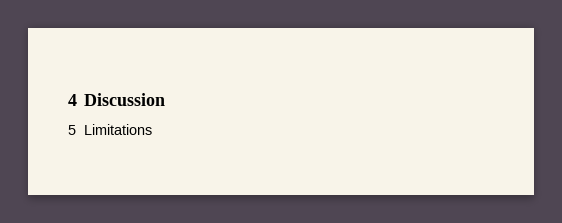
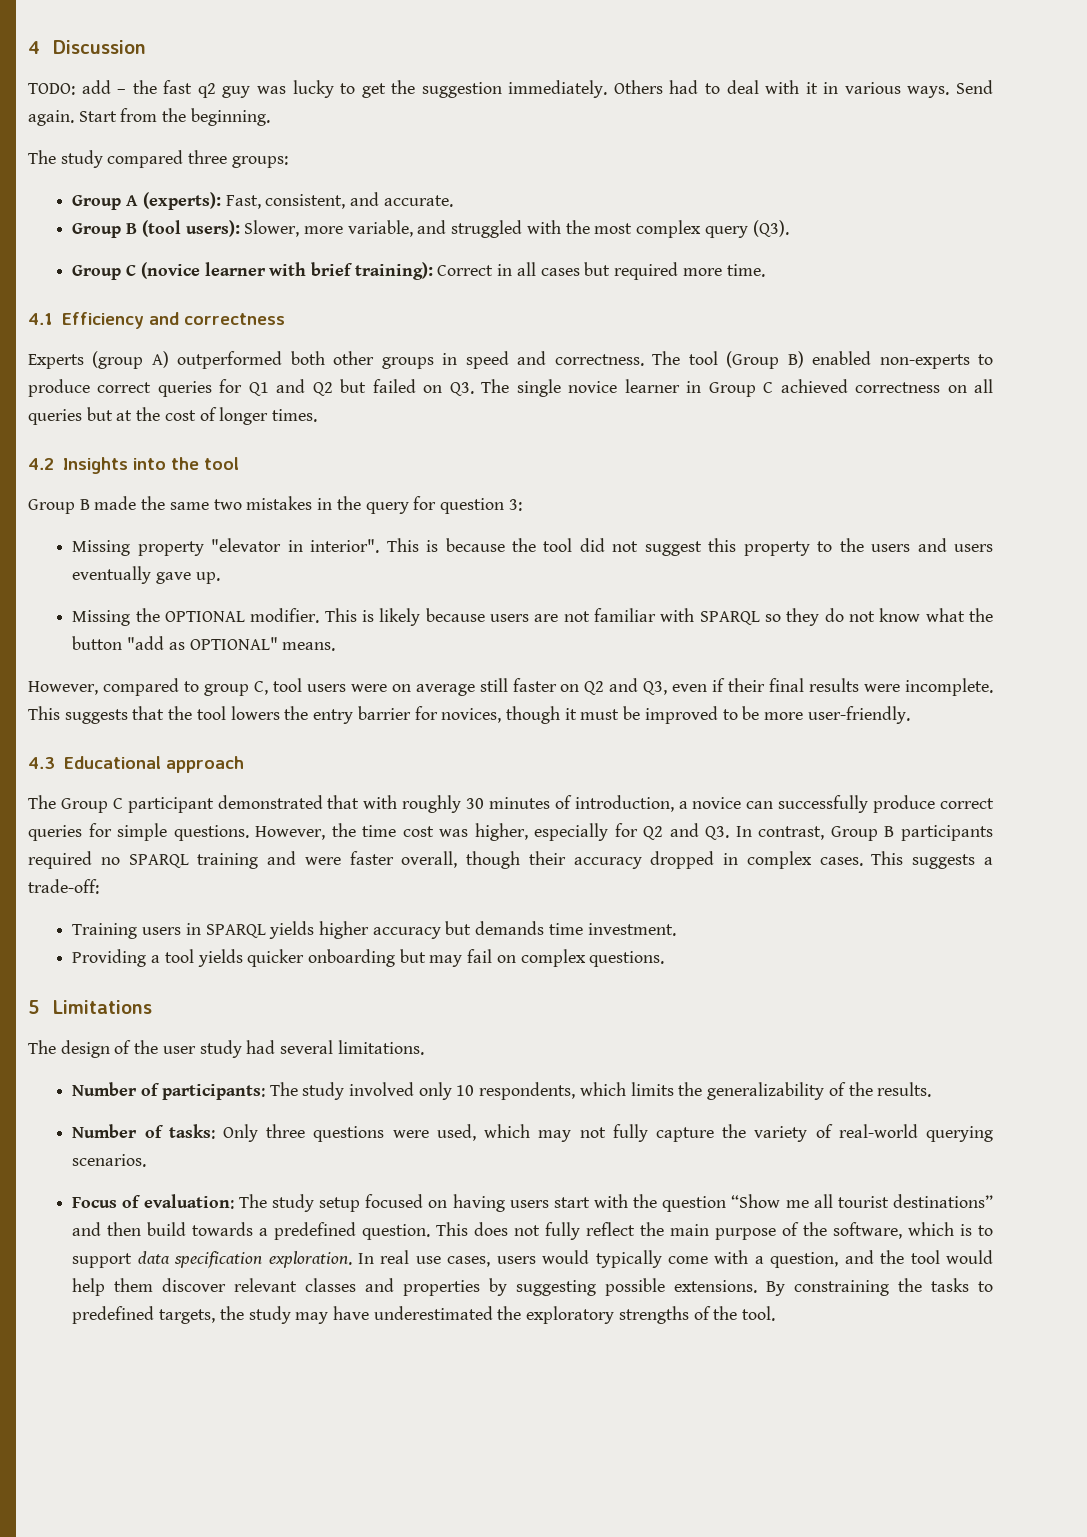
+ TODO: add – the fast q2 guy was lucky to get the suggestion immediately. Others had to deal with it in various ways. Send again. Start from the beginning.
+ The study compared three groups:
+ Group A (experts): Fast, consistent, and accurate.
+ Group B (tool users): Slower, more variable, and struggled with the most complex query (Q3).
+ Group C (novice learner with brief training): Correct in all cases but required more time.
+ 4.1 Efficiency and correctness
+ Experts (group A) outperformed both other groups in speed and correctness. The tool (Group B) enabled non-experts to produce correct queries for Q1 and Q2 but failed on Q3. The single novice learner in Group C achieved correctness on all queries but at the cost of longer times.
+ 4.2 Insights into the tool
+ Group B made the same two mistakes in the query for question 3:
+ Missing property "elevator in interior". This is because the tool did not suggest this property to the users and users eventually gave up.
+ Missing the OPTIONAL modifier. This is likely because users are not familiar with SPARQL so they do not know what the button "add as OPTIONAL" means.
+ However, compared to group C, tool users were on average still faster on Q2 and Q3, even if their final results were incomplete. This suggests that the tool lowers the entry barrier for novices, though it must be improved to be more user-friendly.
+ 4.3 Educational approach
+ The Group C participant demonstrated that with roughly 30 minutes of introduction, a novice can successfully produce correct queries for simple questions. However, the time cost was higher, especially for Q2 and Q3. In contrast, Group B participants required no SPARQL training and were faster overall, though their accuracy dropped in complex cases. This suggests a trade-off:
+ Training users in SPARQL yields higher accuracy but demands time investment.
+ Providing a tool yields quicker onboarding but may fail on complex questions.
  5 Limitations
+ The design of the user study had several limitations.
+ Number of participants: The study involved only 10 respondents, which limits the generalizability of the results.
+ Number of tasks: Only three questions were used, which may not fully capture the variety of real-world querying scenarios.
+ Focus of evaluation: The study setup focused on having users start with the question “Show me all tourist destinations” and then build towards a predefined question. This does not fully reflect the main purpose of the software, which is to support data specification exploration. In real use cases, users would typically come with a question, and the tool would help them discover relevant classes and properties by suggesting possible extensions. By constraining the tasks to predefined targets, the study may have underestimated the exploratory strengths of the tool.

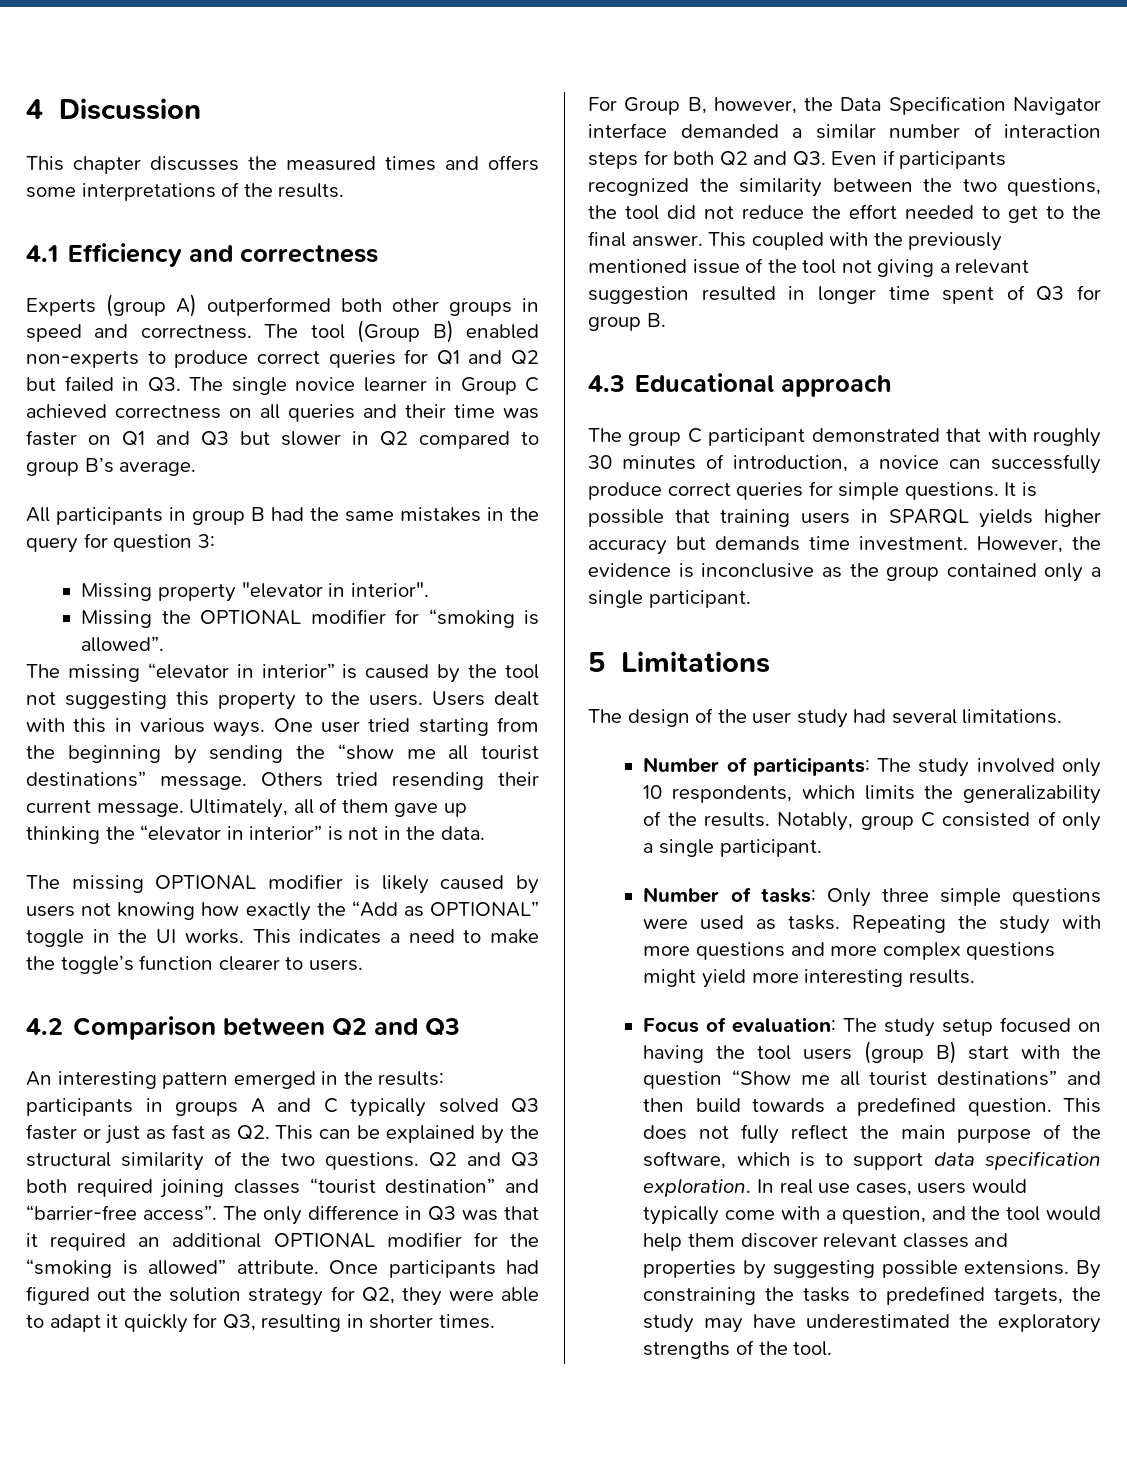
- TODO: add – the fast q2 guy was lucky to get the suggestion immediately. Others had to deal with it in various ways. Send again. Start from the beginning.
- The study compared three groups:
- Group A (experts): Fast, consistent, and accurate.
- Group B (tool users): Slower, more variable, and struggled with the most complex query (Q3).
- Group C (novice learner with brief training): Correct in all cases but required more time.
+ This chapter discusses the measured times and offers some interpretations of the results.
- The tool (Group B) enabled non-experts to produce correct queries for Q1 and Q2 but failed on Q3. The single novice learner in Group C achieved correctness on all queries but at the cost of longer times.
- 4.2 Insights into the tool
- Group B made the same two mistakes in the query for question 3:
+ The tool (Group B) enabled non-experts to produce correct queries for Q1 and Q2 but failed in Q3. The single novice learner in Group C achieved correctness on all queries and their time was faster on Q1 and Q3 but slower in Q2 compared to group B’s average.
+ All participants in group B had the same mistakes in the query for question 3:
- Missing property "elevator in interior". This is because the tool did not suggest this property to the users and users eventually gave up.
- Missing the OPTIONAL modifier. This is likely because users are not familiar with SPARQL so they do not know what the button "add as OPTIONAL" means.
- However, compared to group C, tool users were on average still faster on Q2 and Q3, even if their final results were incomplete. This suggests that the tool lowers the entry barrier for novices, though it must be improved to be more user-friendly.
+ Missing property "elevator in interior".
+ Missing the OPTIONAL modifier for “smoking is allowed”.
+ The missing “elevator in interior” is caused by the tool not suggesting this property to the users. Users dealt with this in various ways. One user tried starting from the beginning by sending the “show me all tourist destinations” message. Others tried resending their current message. Ultimately, all of them gave up thinking the “elevator in interior” is not in the data.
+ The missing OPTIONAL modifier is likely caused by users not knowing how exactly the “Add as OPTIONAL” toggle in the UI works. This indicates a need to make the toggle’s function clearer to users.
+ 4.2 Comparison between Q2 and Q3
+ An interesting pattern emerged in the results: participants in groups A and C typically solved Q3 faster or just as fast as Q2. This can be explained by the structural similarity of the two questions. Q2 and Q3 both required joining classes “tourist destination” and “barrier-free access”. The only difference in Q3 was that it required an additional OPTIONAL modifier for the “smoking is allowed” attribute. Once participants had figured out the solution strategy for Q2, they were able to adapt it quickly for Q3, resulting in shorter times.
+ For Group B, however, the Data Specification Navigator interface demanded a similar number of interaction steps for both Q2 and Q3. Even if participants recognized the similarity between the two questions, the tool did not reduce the effort needed to get to the final answer. This coupled with the previously mentioned issue of the tool not giving a relevant suggestion resulted in longer time spent of Q3 for group B.
- The Group C participant demonstrated that with roughly 30 minutes of introduction, a novice can successfully produce correct queries for simple questions.
+ The group C participant demonstrated that with roughly 30 minutes of introduction, a novice can successfully produce correct queries for simple questions.
- However, the time cost was higher, especially for Q2 and Q3. In contrast, Group B participants required no SPARQL training and were faster overall, though their accuracy dropped in complex cases. This suggests a trade-off:
- Training users in SPARQL yields higher accuracy but demands time investment.
- Providing a tool yields quicker onboarding but may fail on complex questions.
+ It is possible that training users in SPARQL yields higher accuracy but demands time investment. However, the evidence is inconclusive as the group contained only a single participant.
+ Notably, group C consisted of only a single participant.
- Number of tasks: Only three questions were used, which may not fully capture the variety of real-world querying scenarios.
+ Number of tasks: Only three simple questions were used as tasks. Repeating the study with more questions and more complex questions might yield more interesting results.
- Focus of evaluation: The study setup focused on having users start with the question “Show me all tourist destinations” and then build towards a predefined question.
+ Focus of evaluation: The study setup focused on having the tool users (group B) start with the question “Show me all tourist destinations” and then build towards a predefined question.

